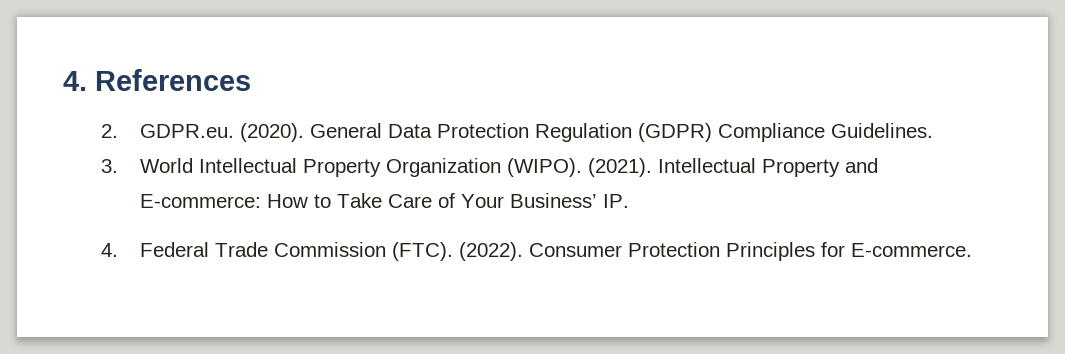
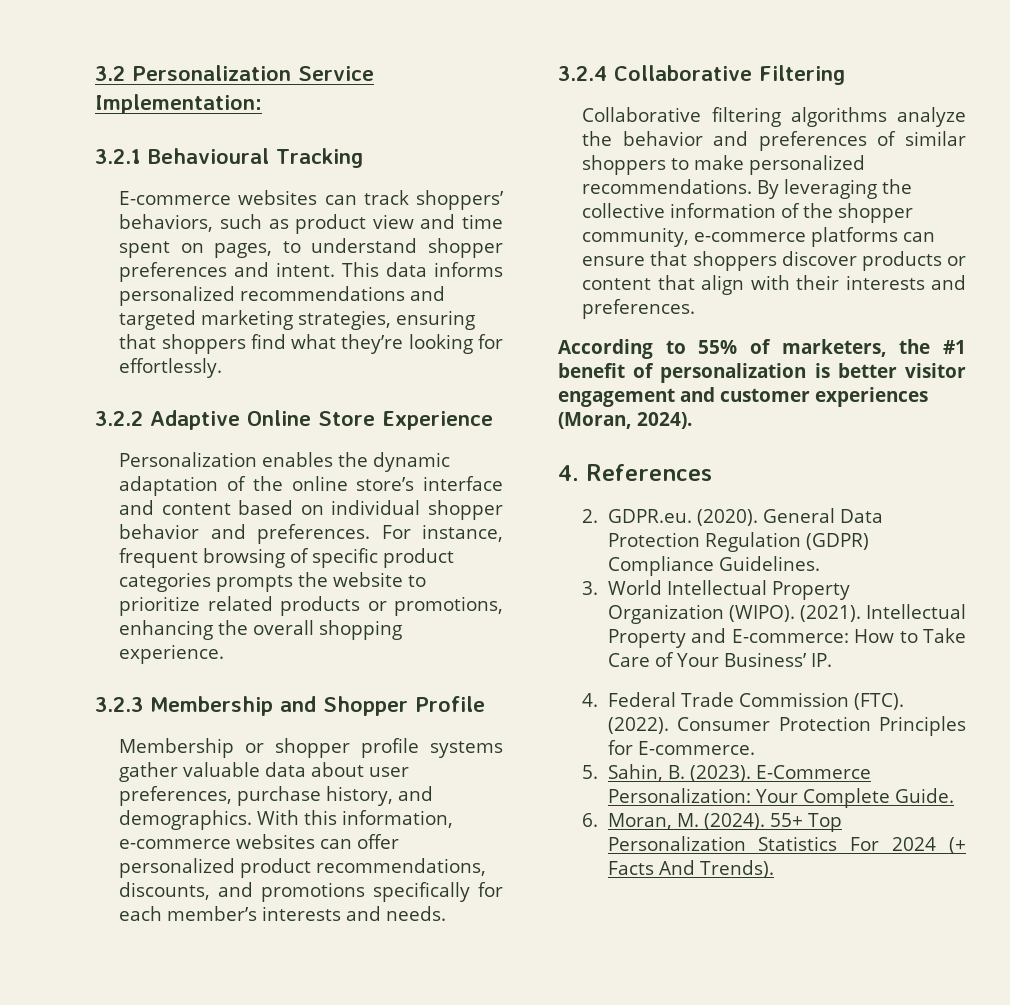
+ 3.2 Personalization Service Implementation:
+ 3.2.1 Behavioural Tracking
+ E-commerce websites can track shoppers’ behaviors, such as product view and time spent on pages, to understand shopper preferences and intent. This data informs personalized recommendations and targeted marketing strategies, ensuring that shoppers find what they’re looking for effortlessly.
+ 3.2.2 Adaptive Online Store Experience
+ Personalization enables the dynamic adaptation of the online store’s interface and content based on individual shopper behavior and preferences. For instance, frequent browsing of specific product categories prompts the website to prioritize related products or promotions, enhancing the overall shopping experience.
+ 3.2.3 Membership and Shopper Profile
+ Membership or shopper profile systems gather valuable data about user preferences, purchase history, and demographics. With this information, e-commerce websites can offer personalized product recommendations, discounts, and promotions specifically for each member’s interests and needs.
+ 3.2.4 Collaborative Filtering
+ Collaborative filtering algorithms analyze the behavior and preferences of similar shoppers to make personalized recommendations. By leveraging the collective information of the shopper community, e-commerce platforms can ensure that shoppers discover products or content that align with their interests and preferences.
+ According to 55% of marketers, the #1 benefit of personalization is better visitor engagement and customer experiences (Moran, 2024).
+ 5. Sahin, B. (2023). E-Commerce Personalization: Your Complete Guide.
+ 6. Moran, M. (2024). 55+ Top Personalization Statistics For 2024 (+ Facts And Trends).

